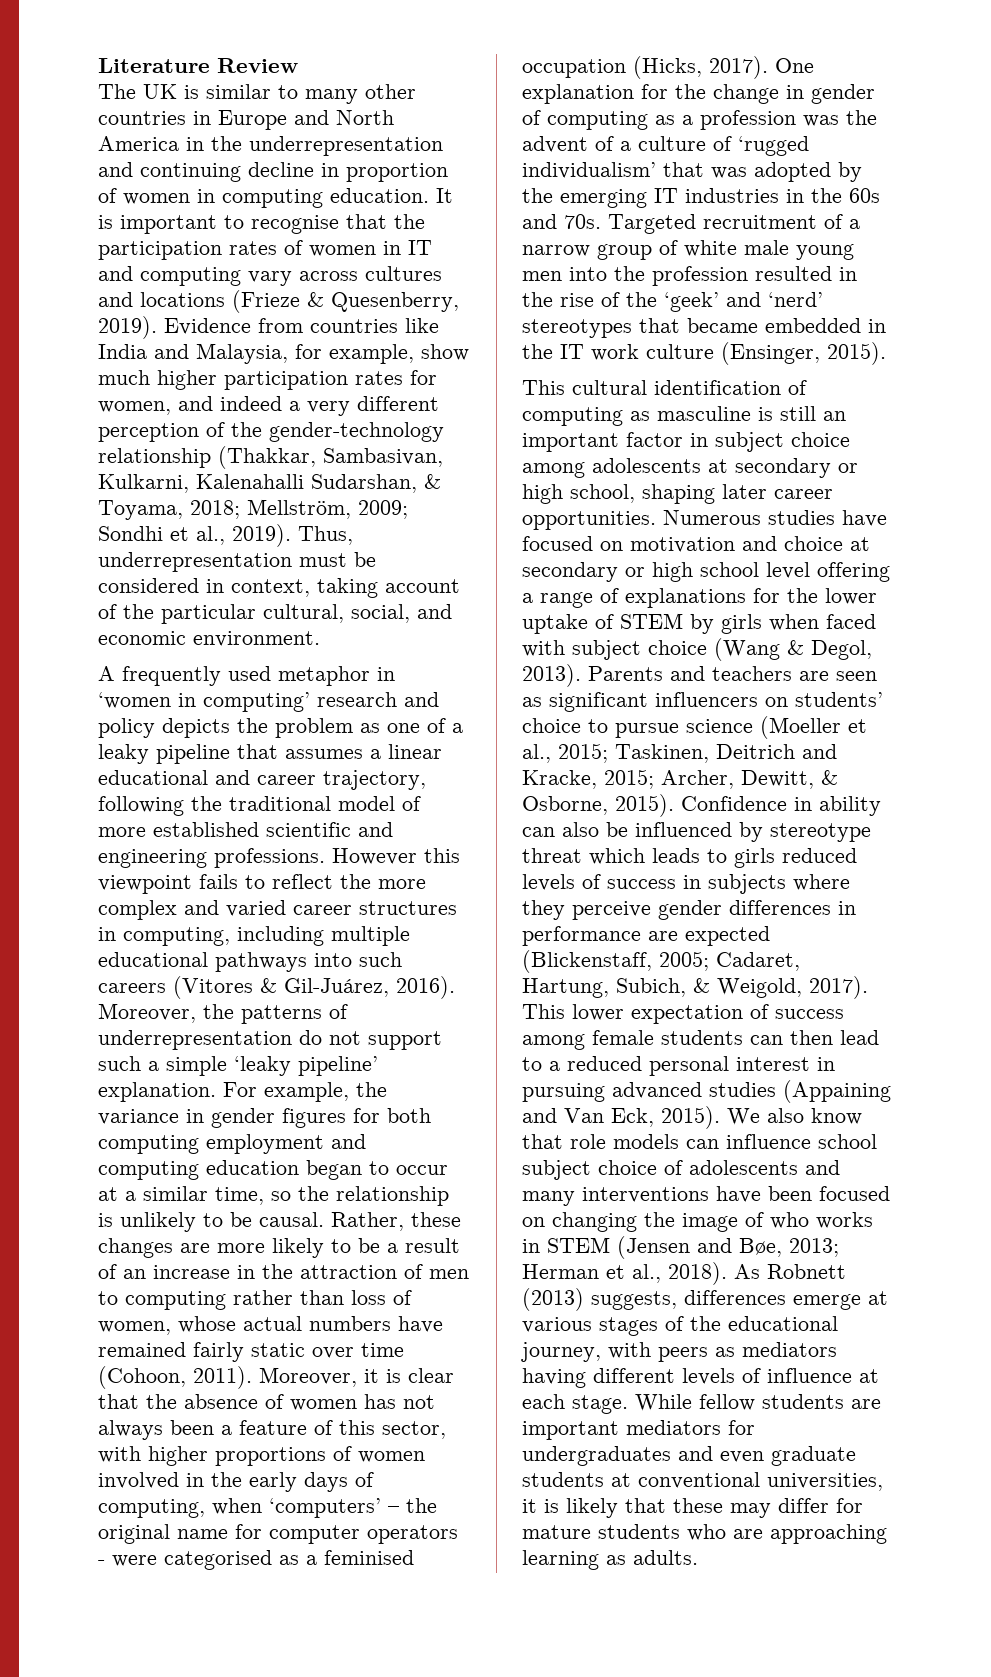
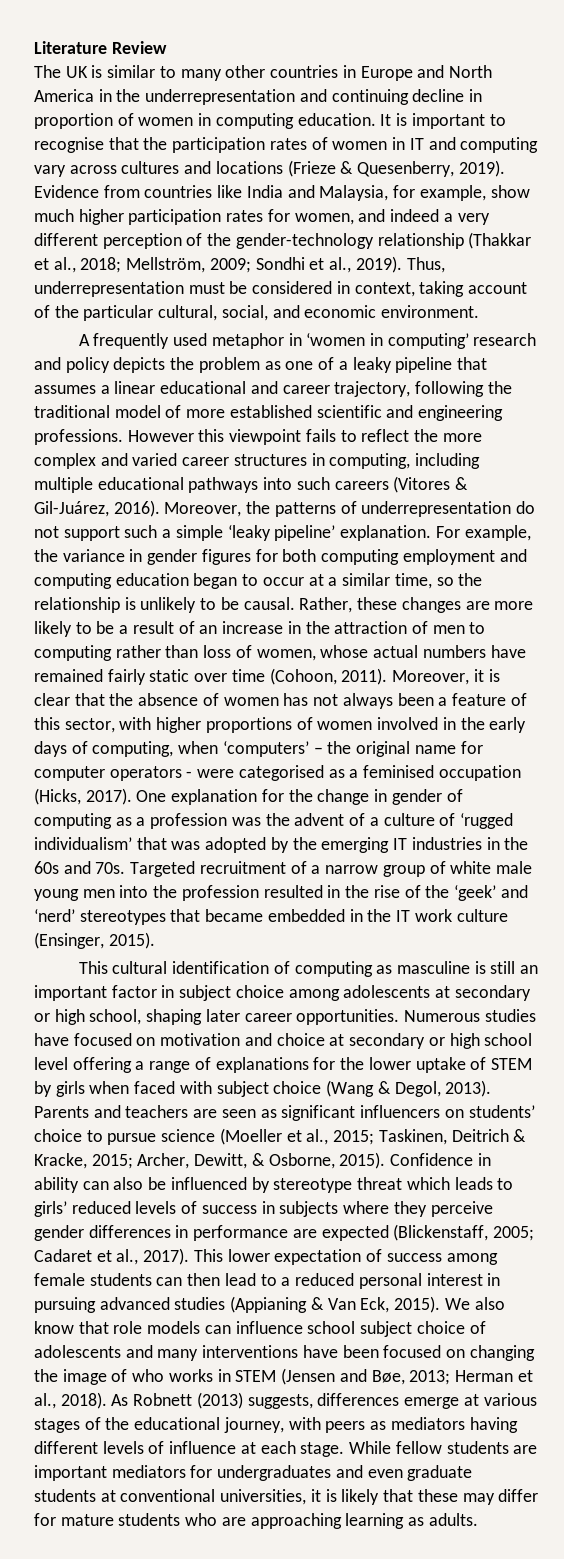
- Evidence from countries like India and Malaysia, for example, show much higher participation rates for women, and indeed a very different perception of the gender-technology relationship (Thakkar, Sambasivan, Kulkarni, Kalenahalli Sudarshan, & Toyama, 2018; Mellström, 2009; Sondhi et al., 2019).
+ Evidence from countries like India and Malaysia, for example, show much higher participation rates for women, and indeed a very different perception of the gender-technology relationship (Thakkar et al., 2018; Mellström, 2009; Sondhi et al., 2019).
- Parents and teachers are seen as significant influencers on students’ choice to pursue science (Moeller et al., 2015; Taskinen, Deitrich and Kracke, 2015; Archer, Dewitt, & Osborne, 2015).
+ Parents and teachers are seen as significant influencers on students’ choice to pursue science (Moeller et al., 2015; Taskinen, Deitrich & Kracke, 2015; Archer, Dewitt, & Osborne, 2015).
- Confidence in ability can also be influenced by stereotype threat which leads to girls reduced levels of success in subjects where they perceive gender differences in performance are expected (Blickenstaff, 2005; Cadaret, Hartung, Subich, & Weigold, 2017).
+ Confidence in ability can also be influenced by stereotype threat which leads to girls’ reduced levels of success in subjects where they perceive gender differences in performance are expected (Blickenstaff, 2005; Cadaret et al., 2017).
- This lower expectation of success among female students can then lead to a reduced personal interest in pursuing advanced studies (Appaining and Van Eck, 2015).
+ This lower expectation of success among female students can then lead to a reduced personal interest in pursuing advanced studies (Appianing & Van Eck, 2015).

